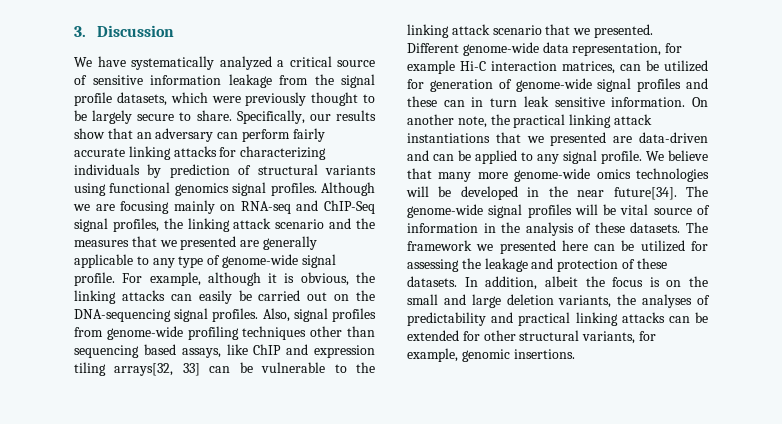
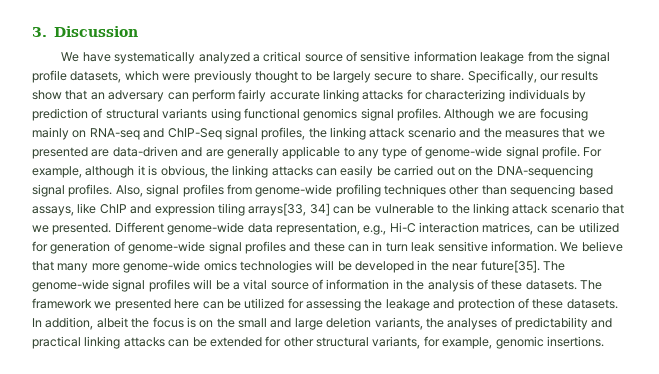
- Although we are focusing mainly on RNA-seq and ChIP-Seq signal profiles, the linking attack scenario and the measures that we presented are generally applicable to any type of genome-wide signal profile.
+ Although we are focusing mainly on RNA-seq and ChIP-Seq signal profiles, the linking attack scenario and the measures that we presented are data-driven and are generally applicable to any type of genome-wide signal profile.
- Also, signal profiles from genome-wide profiling techniques other than sequencing based assays, like ChIP and expression tiling arrays[32, 33] can be vulnerable to the linking attack scenario that we presented.
+ Also, signal profiles from genome-wide profiling techniques other than sequencing based assays, like ChIP and expression tiling arrays[33, 34] can be vulnerable to the linking attack scenario that we presented.
- Different genome-wide data representation, for example Hi-C interaction matrices, can be utilized for generation of genome-wide signal profiles and these can in turn leak sensitive information.
+ Different genome-wide data representation, e.g., Hi-C interaction matrices, can be utilized for generation of genome-wide signal profiles and these can in turn leak sensitive information.
- On another note, the practical linking attack instantiations that we presented are data-driven and can be applied to any signal profile.
- We believe that many more genome-wide omics technologies will be developed in the near future[34].
+ We believe that many more genome-wide omics technologies will be developed in the near future[35].
- The genome-wide signal profiles will be vital source of information in the analysis of these datasets.
+ The genome-wide signal profiles will be a vital source of information in the analysis of these datasets.

